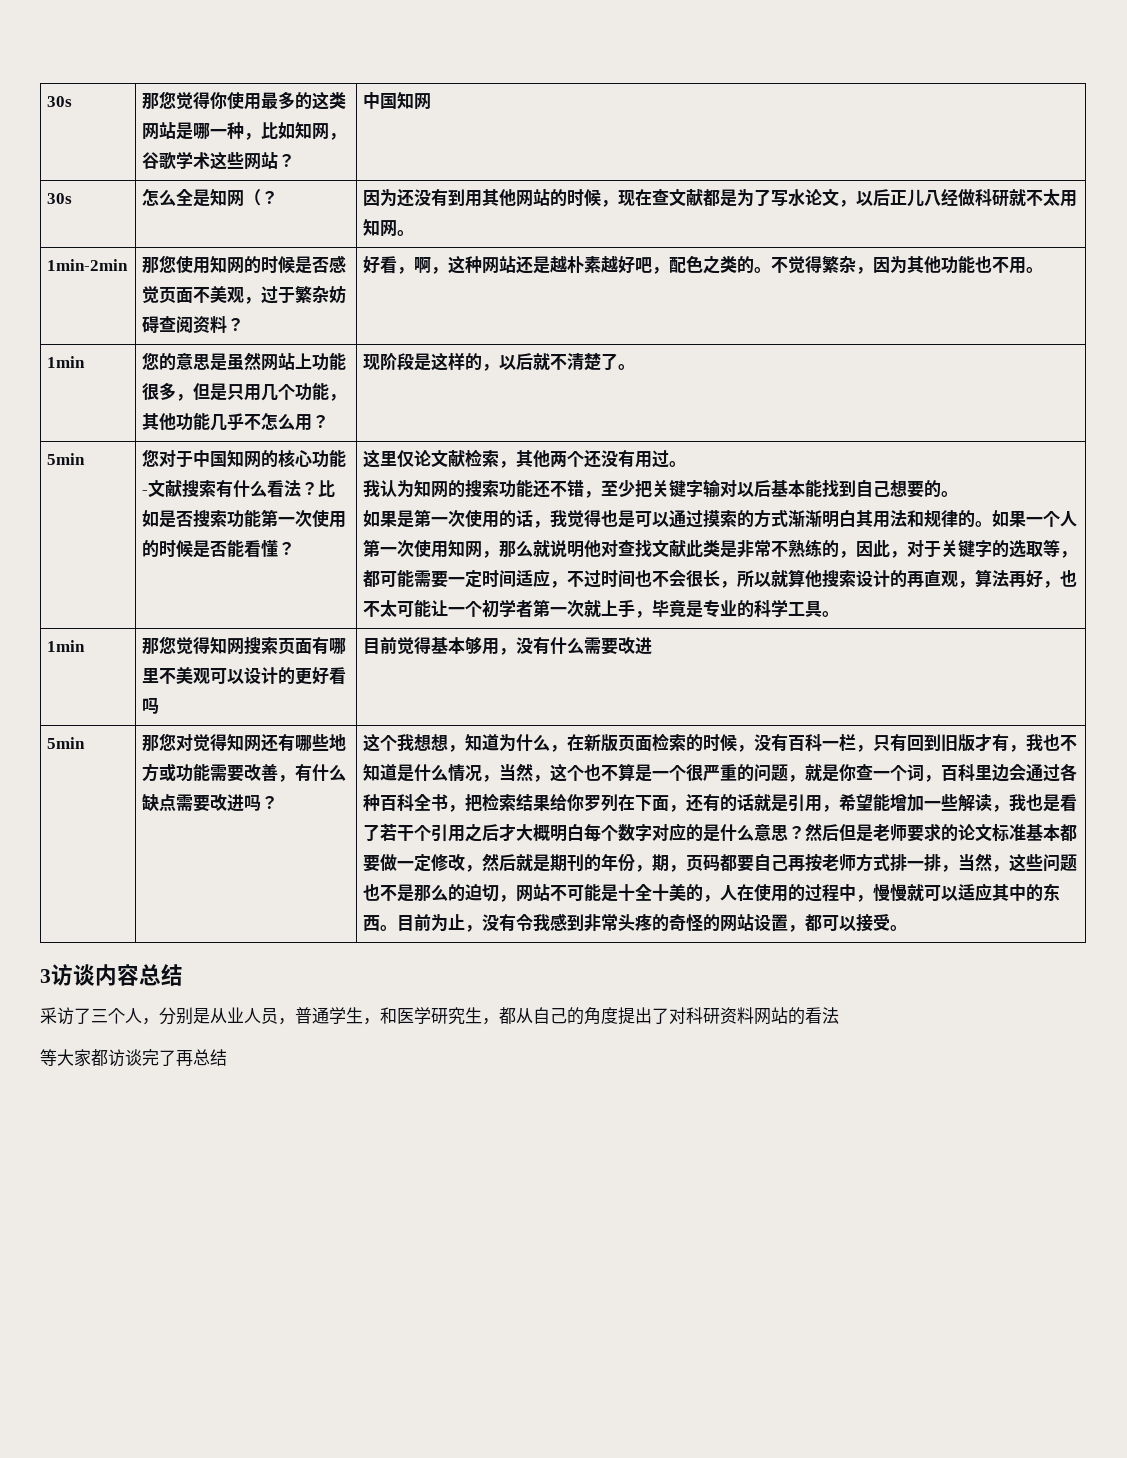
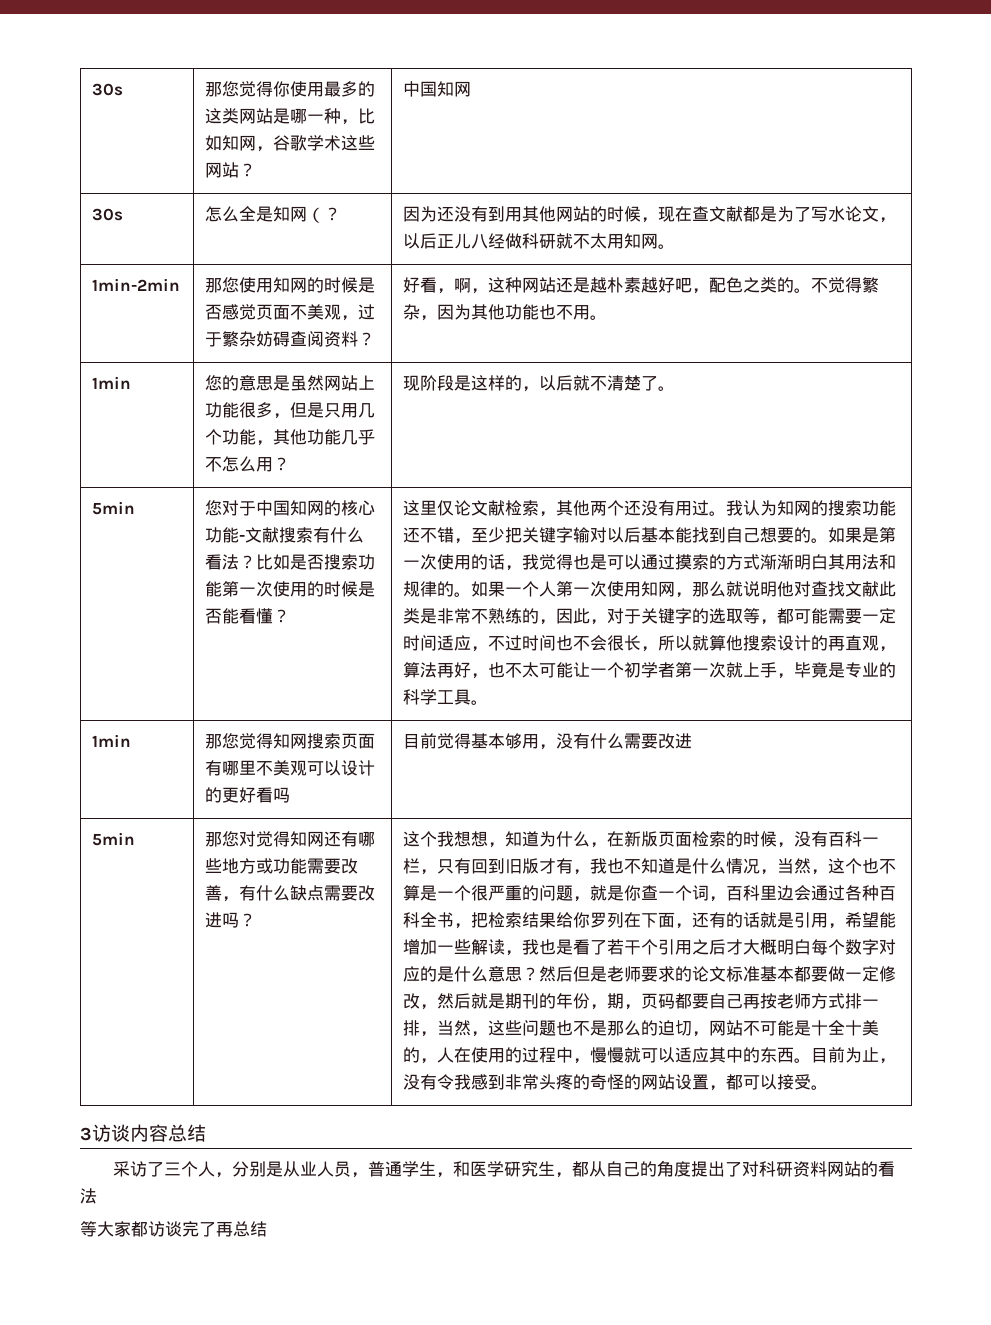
- 这里仅论文献检索，其他两个还没有用过。
- 我认为知网的搜索功能还不错，至少把关键字输对以后基本能找到自己想要的。
- 如果是第一次使用的话，我觉得也是可以通过摸索的方式渐渐明白其用法和规律的。
+ 这里仅论文献检索，其他两个还没有用过。我认为知网的搜索功能还不错，至少把关键字输对以后基本能找到自己想要的。如果是第一次使用的话，我觉得也是可以通过摸索的方式渐渐明白其用法和规律的。

